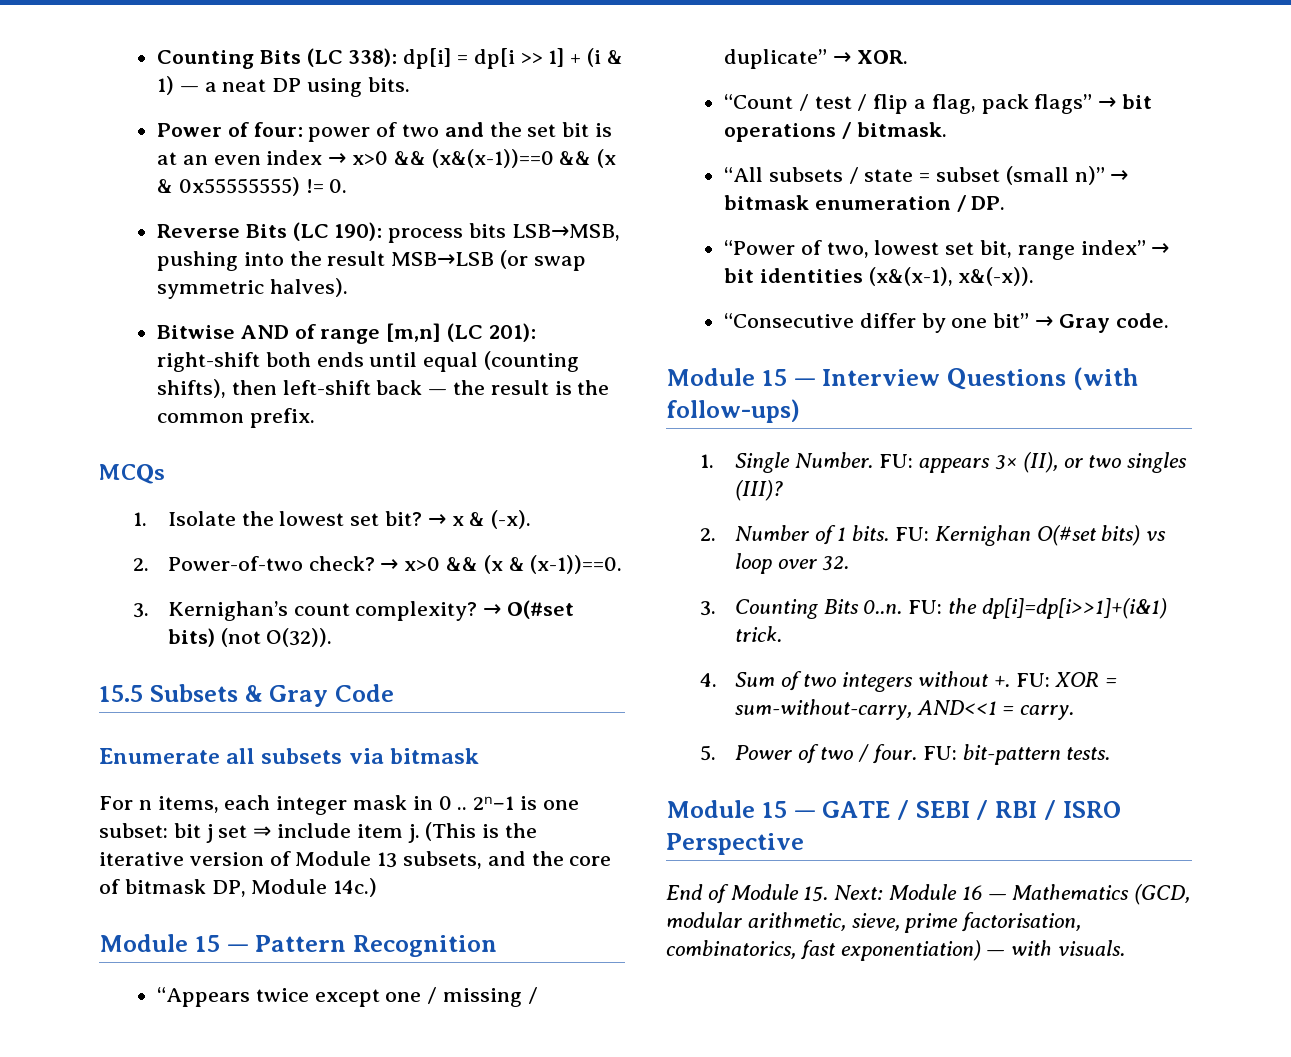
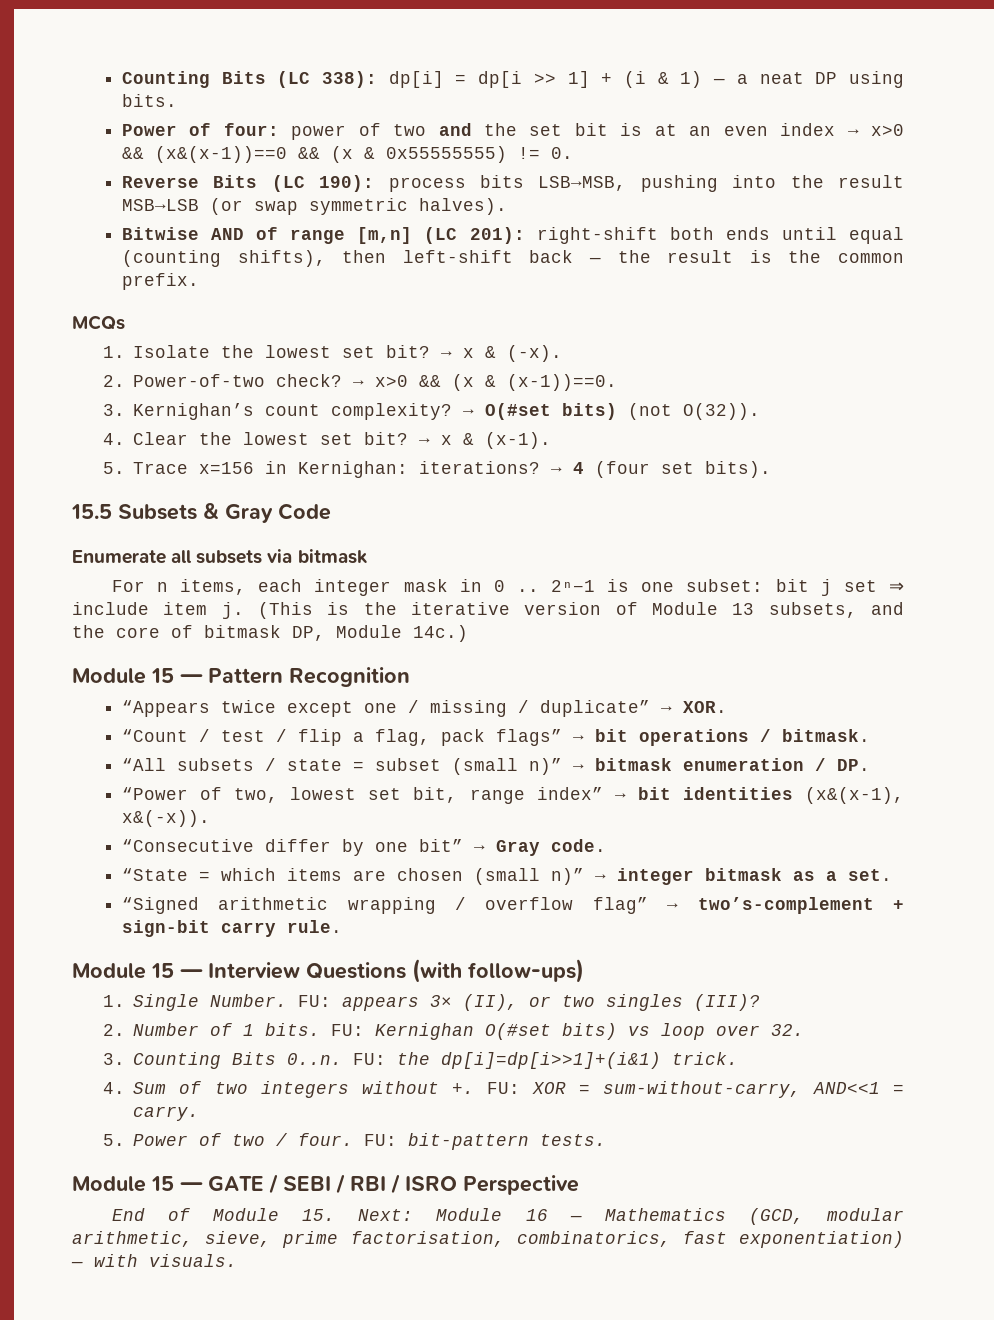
+ 4. Clear the lowest set bit? → x & (x-1).
+ 5. Trace x=156 in Kernighan: iterations? → 4 (four set bits).
+ “State = which items are chosen (small n)” → integer bitmask as a set.
+ “Signed arithmetic wrapping / overflow flag” → two’s-complement + sign-bit carry rule.

